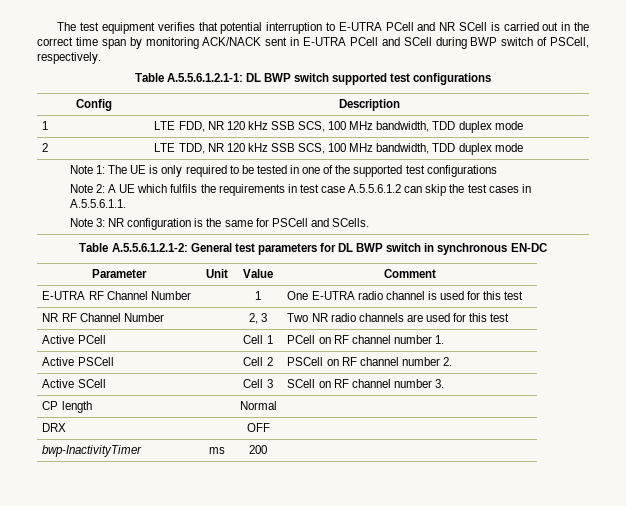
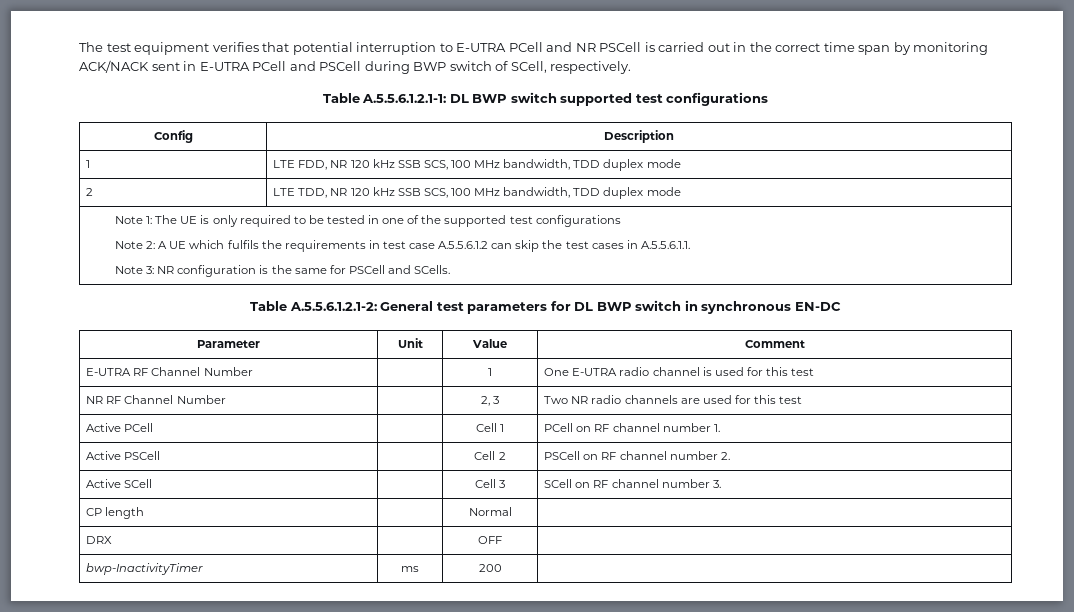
- The test equipment verifies that potential interruption to E-UTRA PCell and NR SCell is carried out in the correct time span by monitoring ACK/NACK sent in E-UTRA PCell and SCell during BWP switch of PSCell, respectively.
+ The test equipment verifies that potential interruption to E-UTRA PCell and NR PSCell is carried out in the correct time span by monitoring ACK/NACK sent in E-UTRA PCell and PSCell during BWP switch of SCell, respectively.

